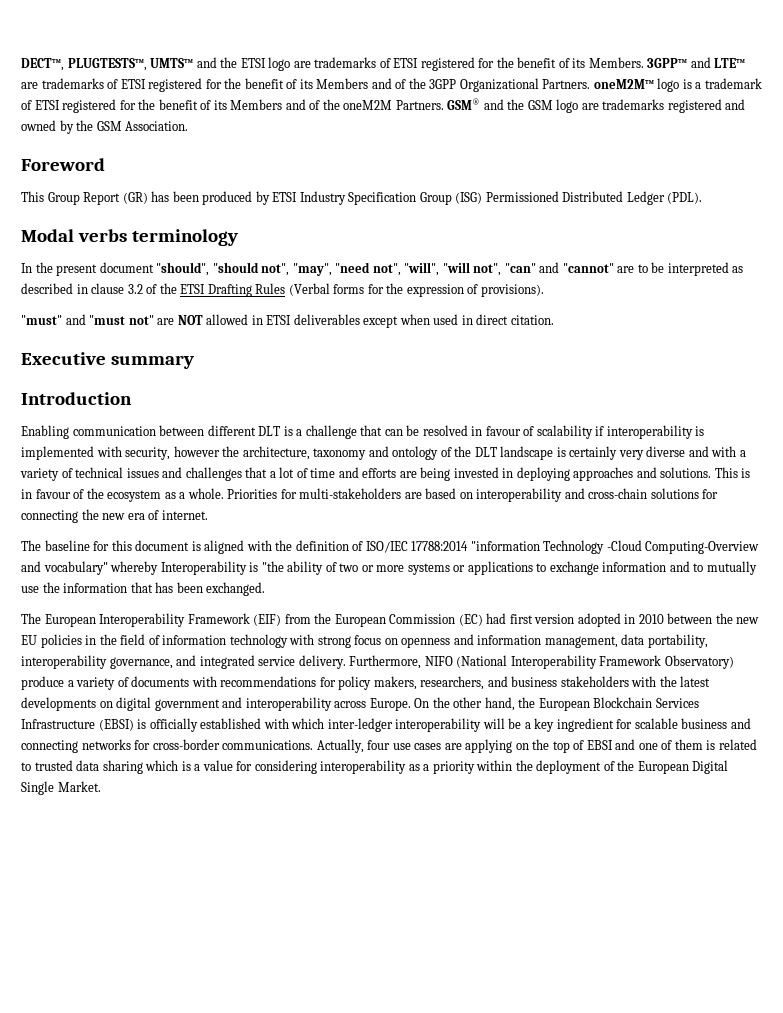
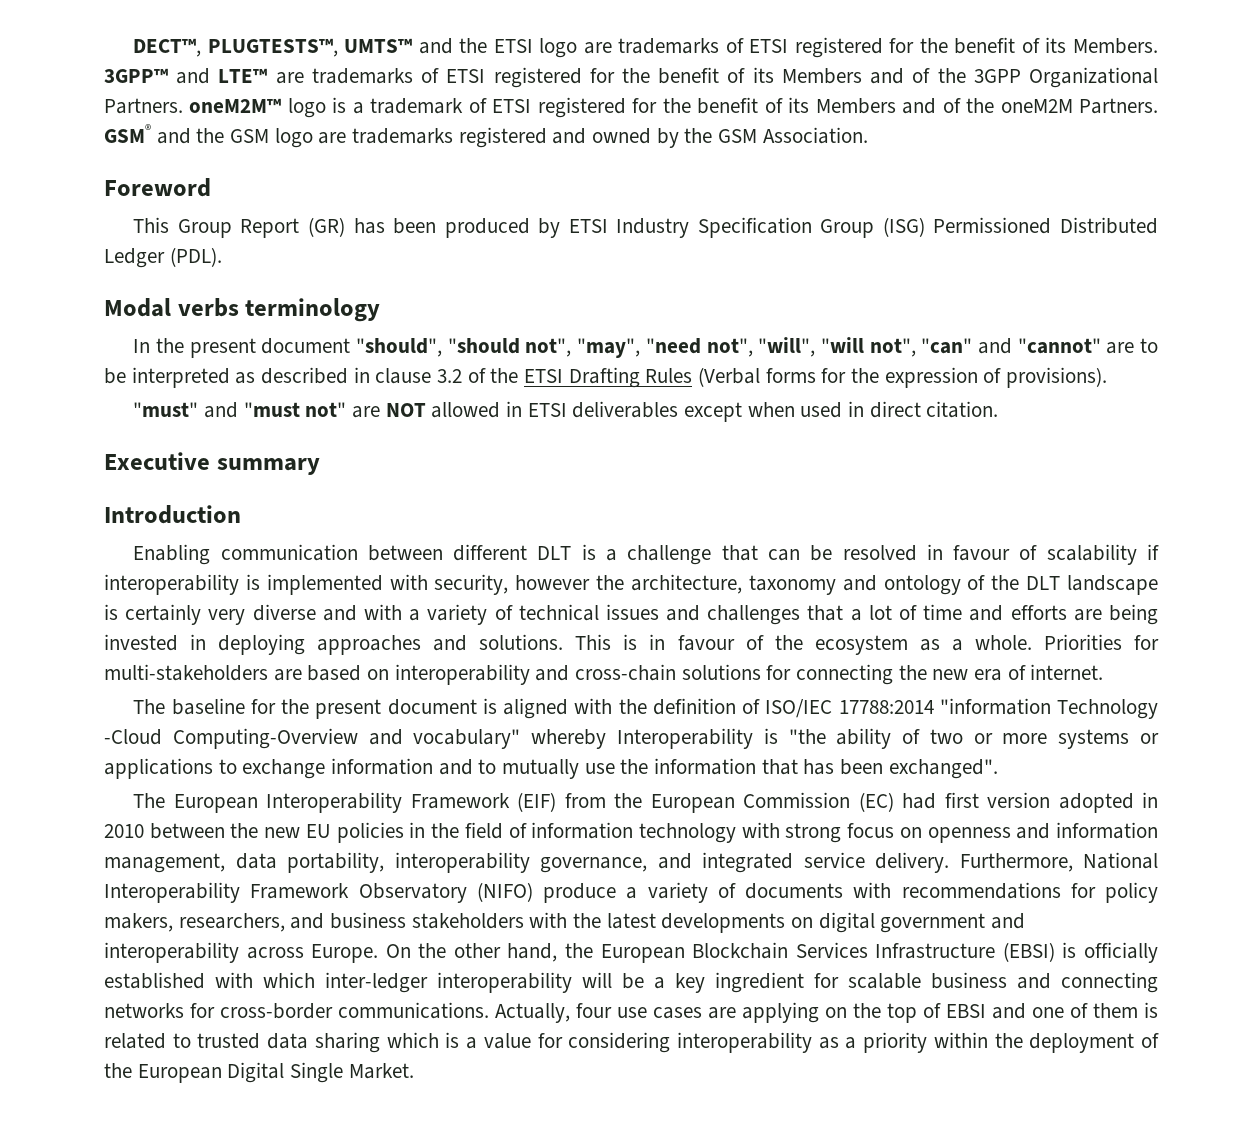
- The baseline for this document is aligned with the definition of ISO/IEC 17788:2014 "information Technology -Cloud Computing-Overview and vocabulary" whereby Interoperability is "the ability of two or more systems or applications to exchange information and to mutually use the information that has been exchanged.
+ The baseline for the present document is aligned with the definition of ISO/IEC 17788:2014 "information Technology -Cloud Computing-Overview and vocabulary" whereby Interoperability is "the ability of two or more systems or applications to exchange information and to mutually use the information that has been exchanged".
- Furthermore, NIFO (National Interoperability Framework Observatory) produce a variety of documents with recommendations for policy makers, researchers, and business stakeholders with the latest developments on digital government and interoperability across Europe.
+ Furthermore, National Interoperability Framework Observatory (NIFO) produce a variety of documents with recommendations for policy makers, researchers, and business stakeholders with the latest developments on digital government and interoperability across Europe.

